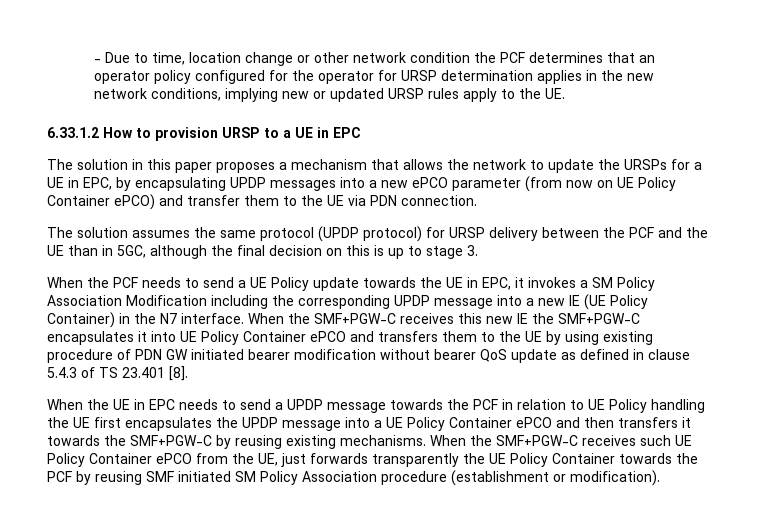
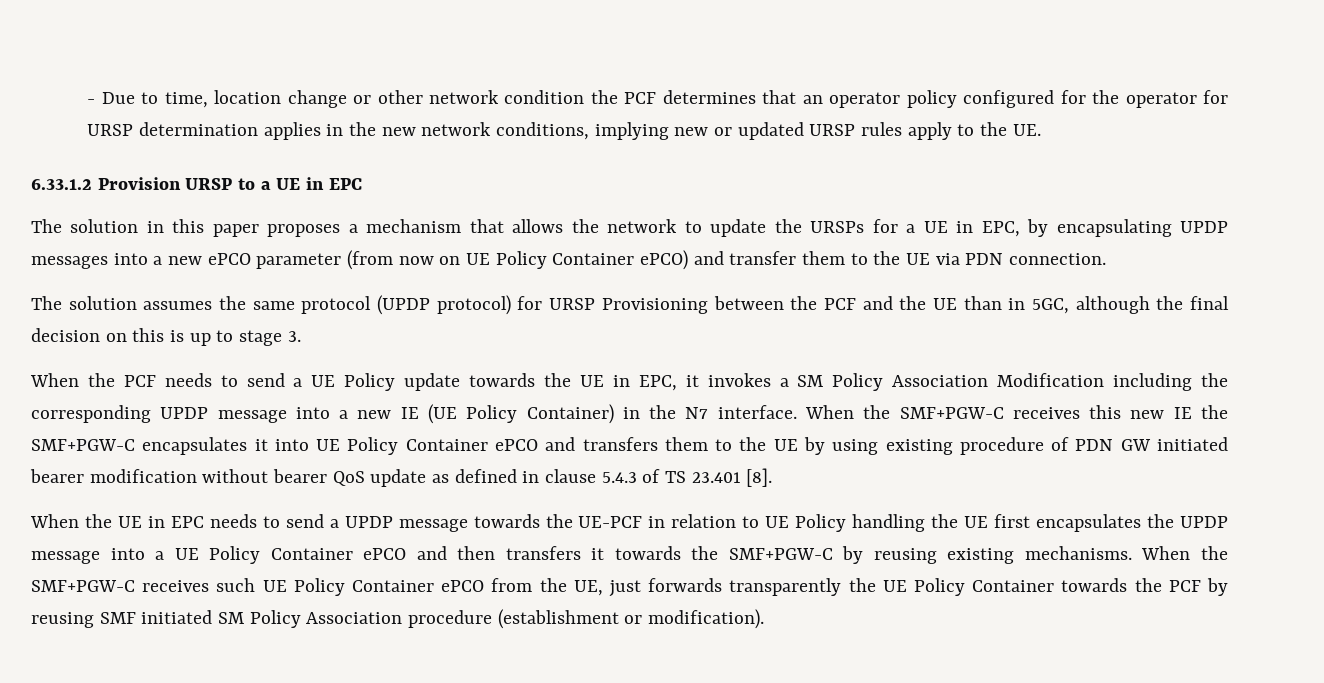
- 6.33.1.2 How to provision URSP to a UE in EPC
+ 6.33.1.2 Provision URSP to a UE in EPC
- The solution assumes the same protocol (UPDP protocol) for URSP delivery between the PCF and the UE than in 5GC, although the final decision on this is up to stage 3.
+ The solution assumes the same protocol (UPDP protocol) for URSP Provisioning between the PCF and the UE than in 5GC, although the final decision on this is up to stage 3.
- When the UE in EPC needs to send a UPDP message towards the PCF in relation to UE Policy handling the UE first encapsulates the UPDP message into a UE Policy Container ePCO and then transfers it towards the SMF+PGW-C by reusing existing mechanisms.
+ When the UE in EPC needs to send a UPDP message towards the UE-PCF in relation to UE Policy handling the UE first encapsulates the UPDP message into a UE Policy Container ePCO and then transfers it towards the SMF+PGW-C by reusing existing mechanisms.

